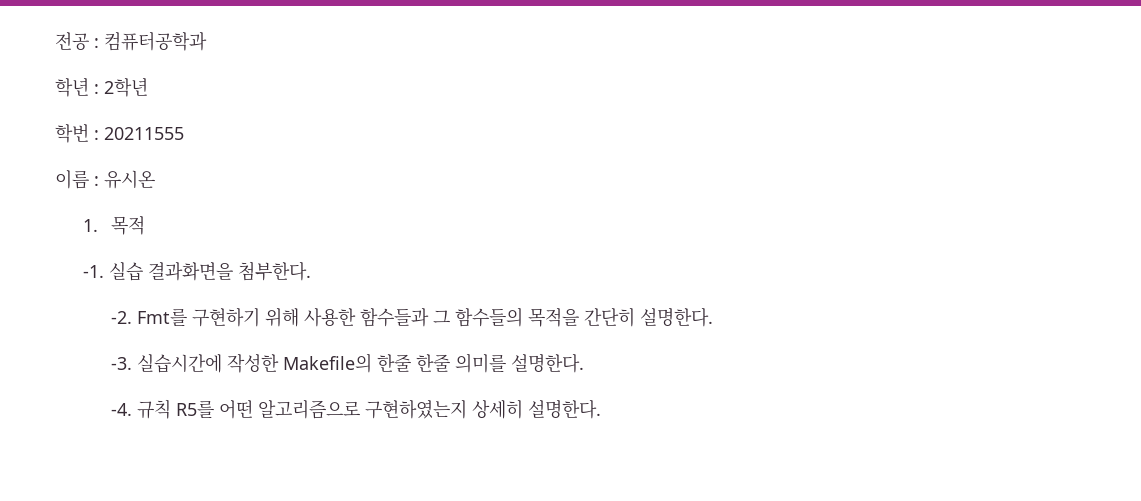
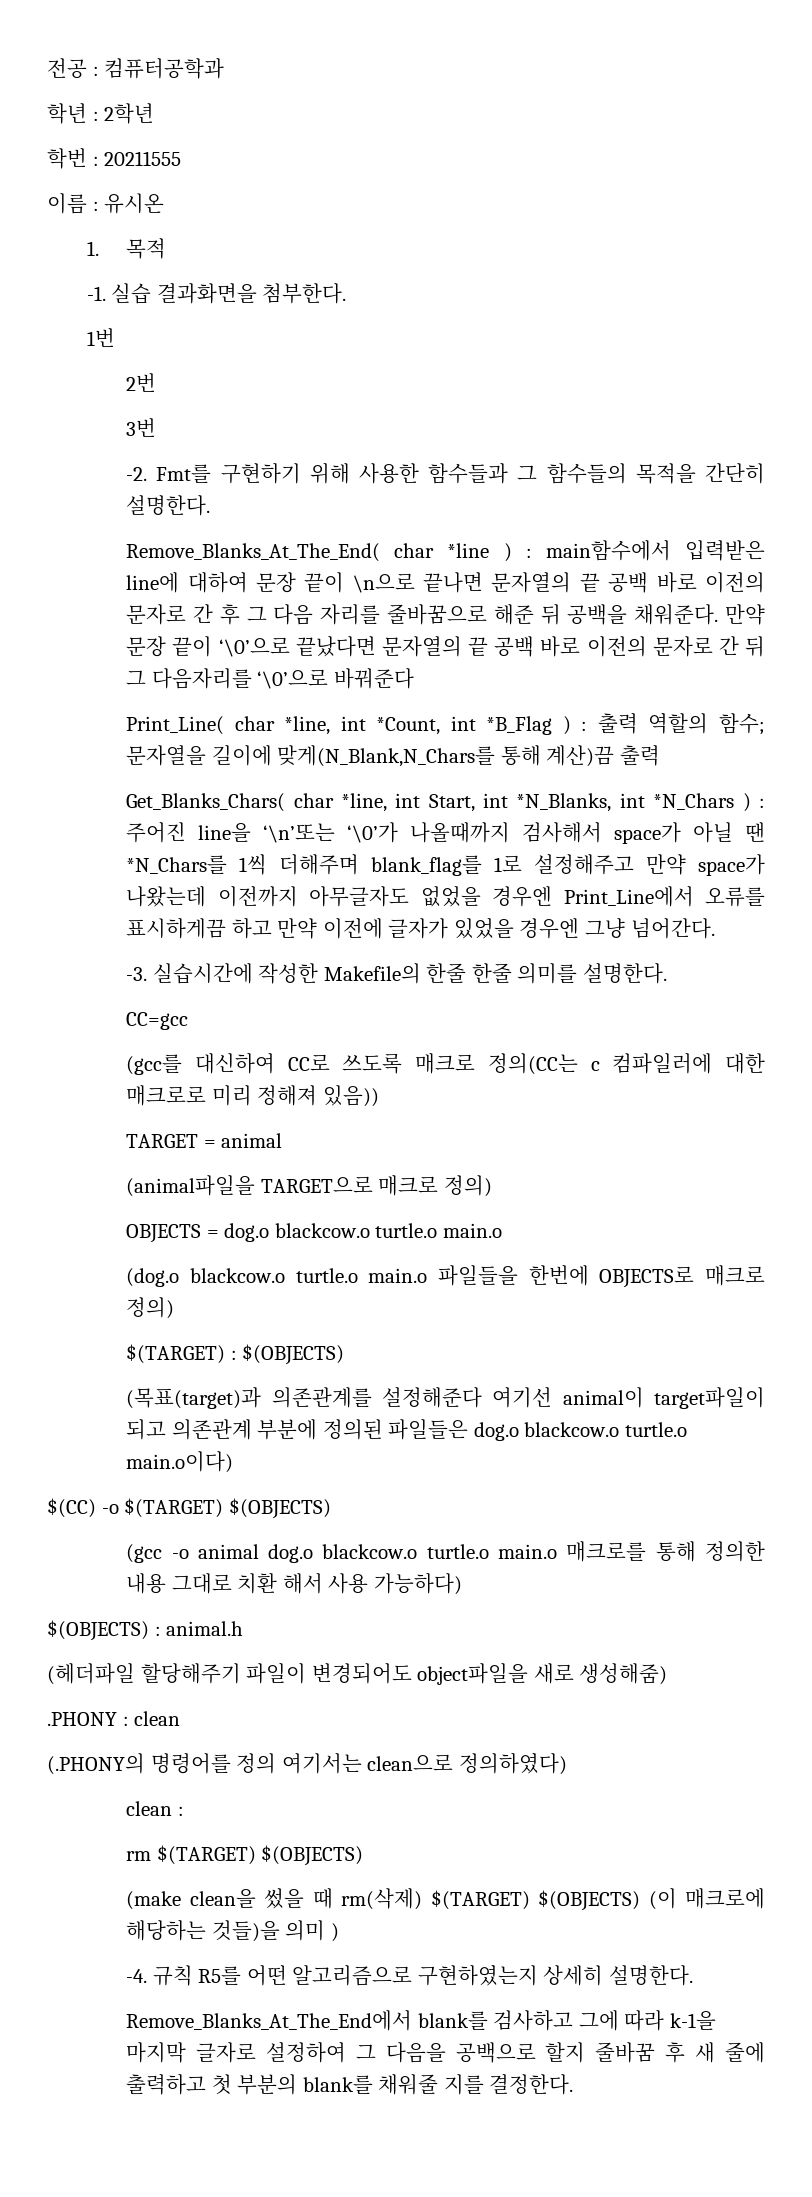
+ 1번
+ 2번
+ 3번
+ Remove_Blanks_At_The_End( char *line ) : main함수에서 입력받은 line에 대하여 문장 끝이 \n으로 끝나면 문자열의 끝 공백 바로 이전의 문자로 간 후 그 다음 자리를 줄바꿈으로 해준 뒤 공백을 채워준다. 만약 문장 끝이 ‘\0’으로 끝났다면 문자열의 끝 공백 바로 이전의 문자로 간 뒤 그 다음자리를 ‘\0’으로 바꿔준다
+ Print_Line( char *line, int *Count, int *B_Flag ) : 출력 역할의 함수; 문자열을 길이에 맞게(N_Blank,N_Chars를 통해 계산)끔 출력
+ Get_Blanks_Chars( char *line, int Start, int *N_Blanks, int *N_Chars ) : 주어진 line을 ‘\n’또는 ‘\0’가 나올때까지 검사해서 space가 아닐 땐 *N_Chars를 1씩 더해주며 blank_flag를 1로 설정해주고 만약 space가 나왔는데 이전까지 아무글자도 없었을 경우엔 Print_Line에서 오류를 표시하게끔 하고 만약 이전에 글자가 있었을 경우엔 그냥 넘어간다.
+ CC=gcc
+ (gcc를 대신하여 CC로 쓰도록 매크로 정의(CC는 c 컴파일러에 대한 매크로로 미리 정해져 있음))
+ TARGET = animal
+ (animal파일을 TARGET으로 매크로 정의)
+ OBJECTS = dog.o blackcow.o turtle.o main.o
+ (dog.o blackcow.o turtle.o main.o 파일들을 한번에 OBJECTS로 매크로 정의)
+ $(TARGET) : $(OBJECTS)
+ (목표(target)과 의존관계를 설정해준다 여기선 animal이 target파일이 되고 의존관계 부분에 정의된 파일들은 dog.o blackcow.o turtle.o main.o이다)
+ $(CC) -o $(TARGET) $(OBJECTS)
+ (gcc -o animal dog.o blackcow.o turtle.o main.o 매크로를 통해 정의한 내용 그대로 치환 해서 사용 가능하다)
+ $(OBJECTS) : animal.h
+ (헤더파일 할당해주기 파일이 변경되어도 object파일을 새로 생성해줌)
+ .PHONY : clean
+ (.PHONY의 명령어를 정의 여기서는 clean으로 정의하였다)
+ clean :
+ rm $(TARGET) $(OBJECTS)
+ (make clean을 썼을 때 rm(삭제) $(TARGET) $(OBJECTS) (이 매크로에 해당하는 것들)을 의미 )
+ Remove_Blanks_At_The_End에서 blank를 검사하고 그에 따라 k-1을 마지막 글자로 설정하여 그 다음을 공백으로 할지 줄바꿈 후 새 줄에 출력하고 첫 부분의 blank를 채워줄 지를 결정한다.

